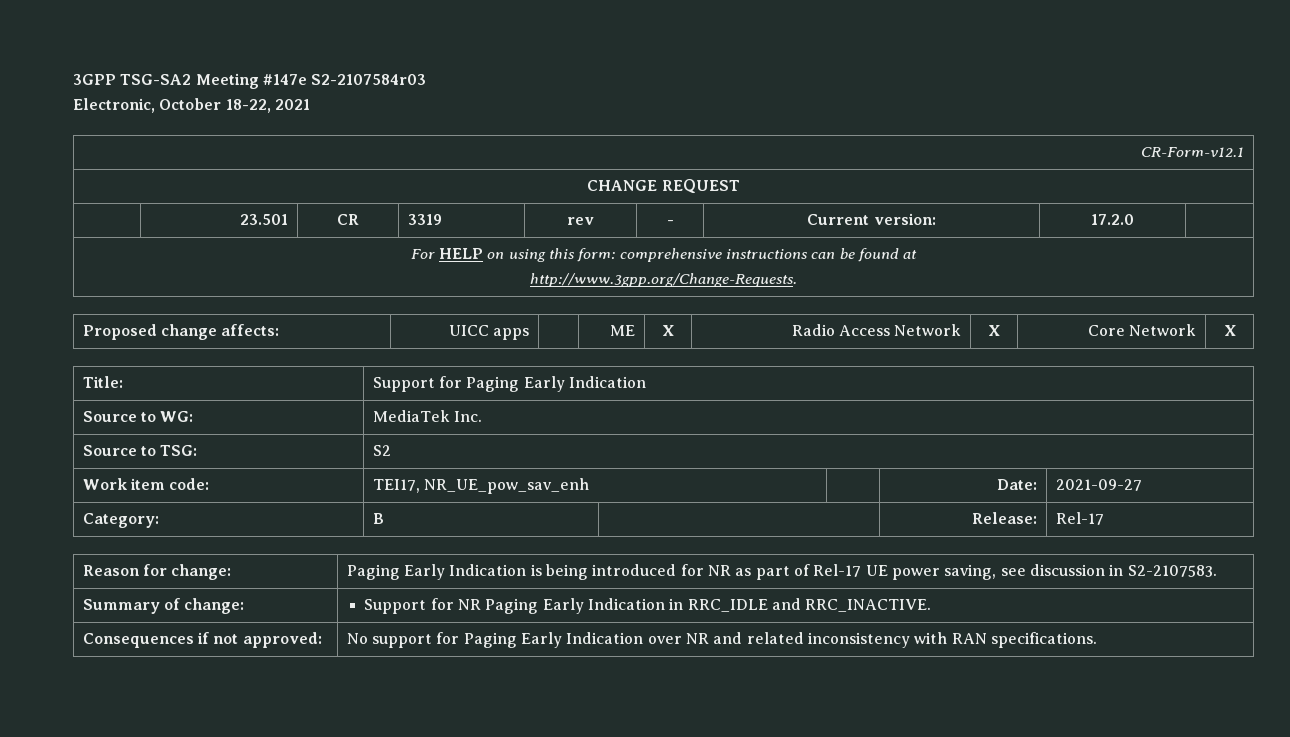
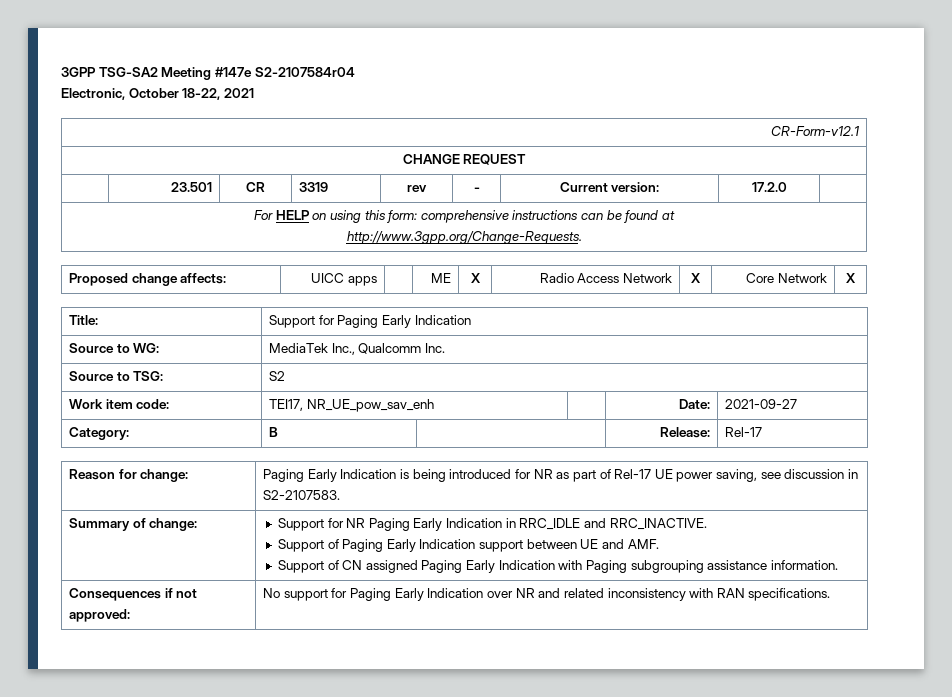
- 3GPP TSG-SA2 Meeting #147e S2-2107584r03
+ 3GPP TSG-SA2 Meeting #147e S2-2107584r04
- Source to WG: | MediaTek Inc.
+ Source to WG: | MediaTek Inc., Qualcomm Inc.
  Summary of change: | Support for NR Paging Early Indication in RRC_IDLE and RRC_INACTIVE.
+ Support of Paging Early Indication support between UE and AMF.
+ Support of CN assigned Paging Early Indication with Paging subgrouping assistance information.

